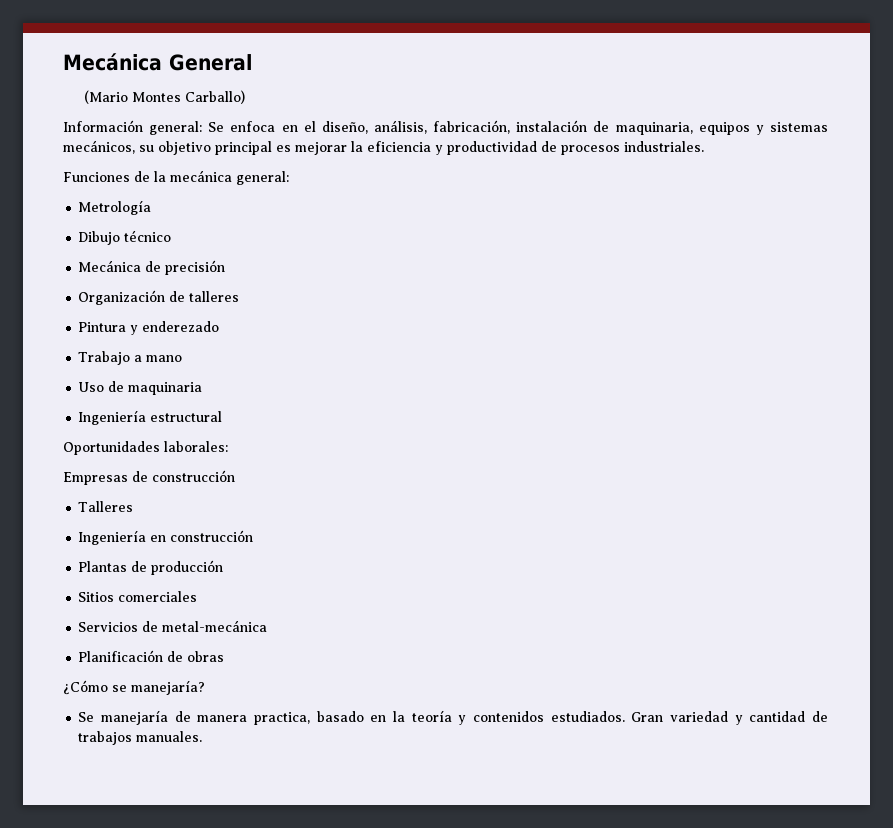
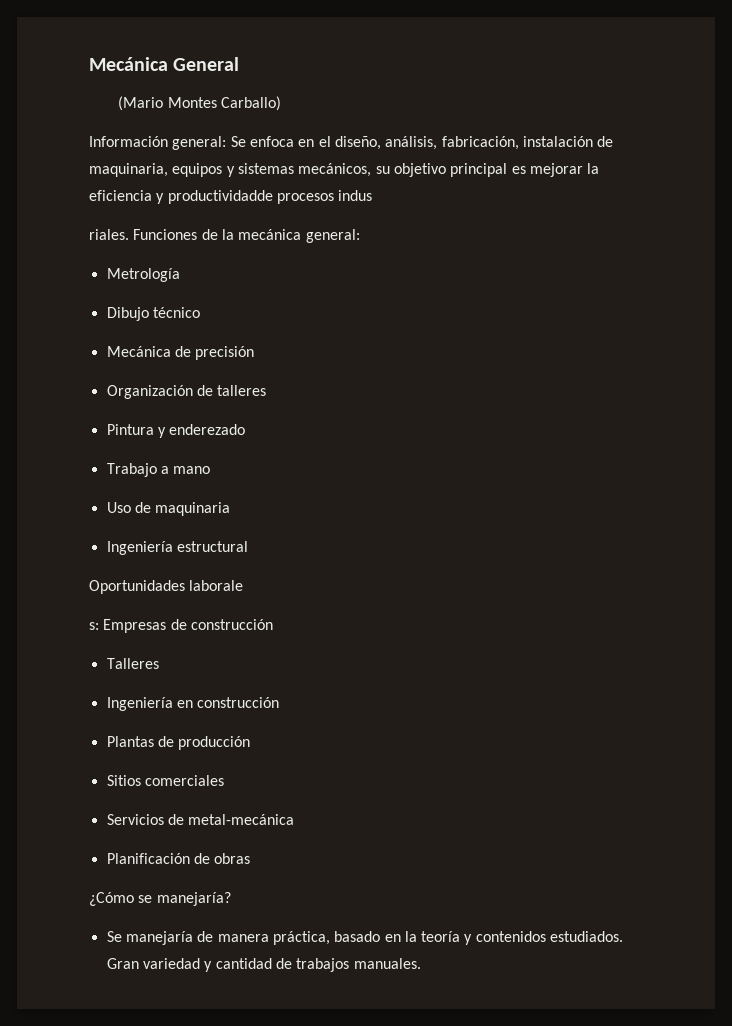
- Información general: Se enfoca en el diseño, análisis, fabricación, instalación de maquinaria, equipos y sistemas mecánicos, su objetivo principal es mejorar la eficiencia y productividad de procesos industriales.
- Funciones de la mecánica general:
+ Información general: Se enfoca en el diseño, análisis, fabricación, instalación de maquinaria, equipos y sistemas mecánicos, su objetivo principal es mejorar la eficiencia y productividadde procesos indus
+ riales. Funciones de la mecánica general:
- Oportunidades laborales:
- Empresas de construcción
+ Oportunidades laborale
+ s: Empresas de construcción
- Se manejaría de manera practica, basado en la teoría y contenidos estudiados.
+ Se manejaría de manera práctica, basado en la teoría y contenidos estudiados.

